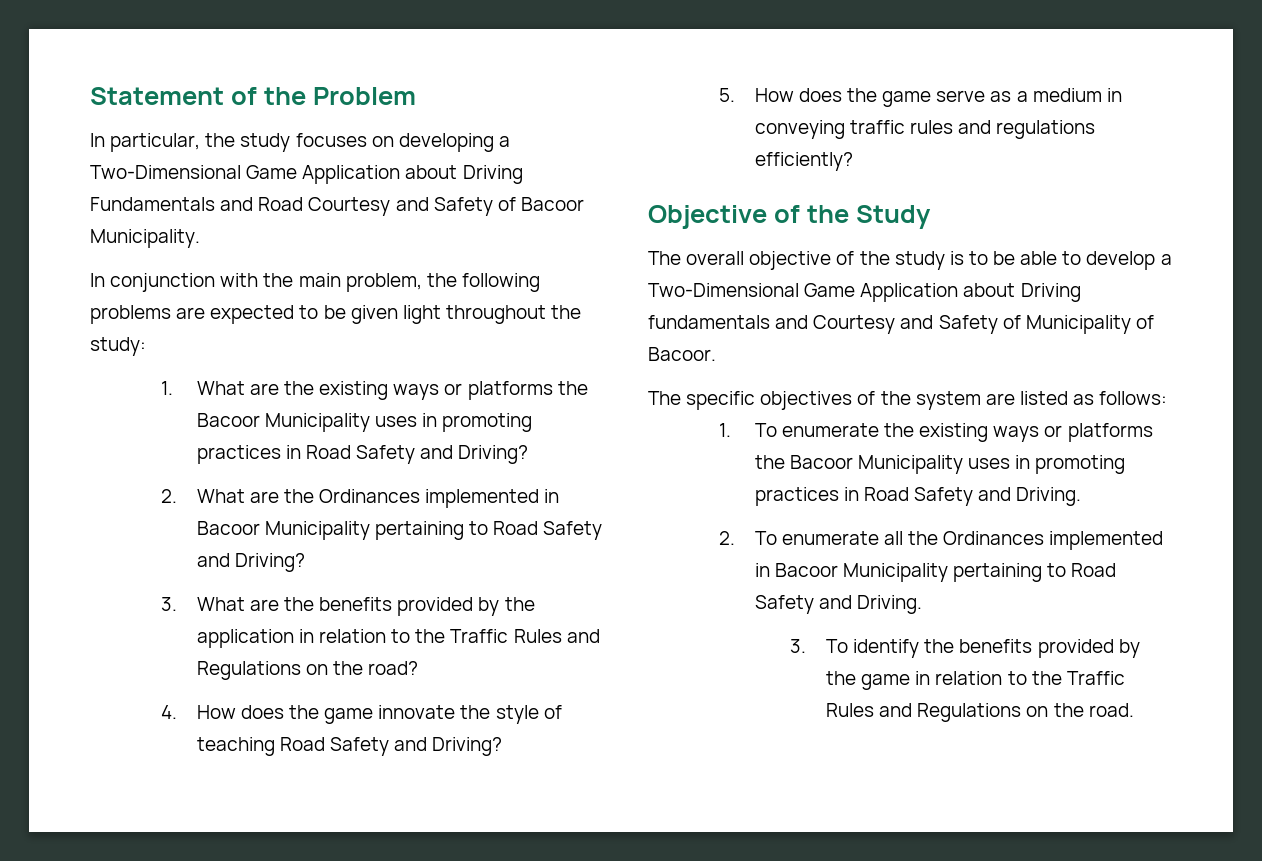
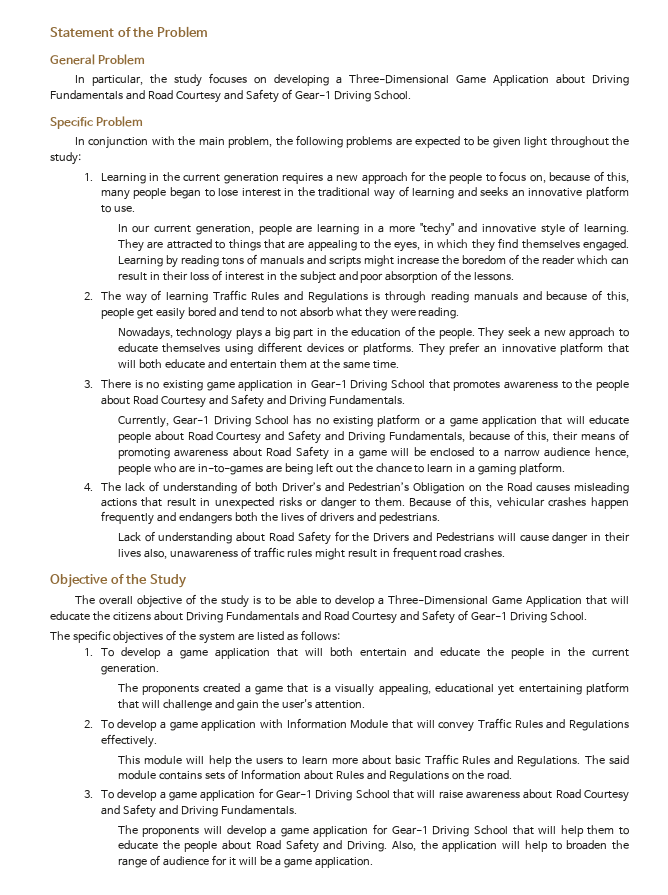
+ General Problem
- In particular, the study focuses on developing a Two-Dimensional Game Application about Driving Fundamentals and Road Courtesy and Safety of Bacoor Municipality.
+ In particular, the study focuses on developing a Three-Dimensional Game Application about Driving Fundamentals and Road Courtesy and Safety of Gear-1 Driving School.
+ Specific Problem
- 1. What are the existing ways or platforms the Bacoor Municipality uses in promoting practices in Road Safety and Driving?
- 2. What are the Ordinances implemented in Bacoor Municipality pertaining to Road Safety and Driving?
- 3. What are the benefits provided by the application in relation to the Traffic Rules and Regulations on the road?
- 4. How does the game innovate the style of teaching Road Safety and Driving?
- 5. How does the game serve as a medium in conveying traffic rules and regulations efficiently?
+ 1. Learning in the current generation requires a new approach for the people to focus on, because of this, many people began to lose interest in the traditional way of learning and seeks an innovative platform to use.
+ In our current generation, people are learning in a more "techy" and innovative style of learning. They are attracted to things that are appealing to the eyes, in which they find themselves engaged. Learning by reading tons of manuals and scripts might increase the boredom of the reader which can result in their loss of interest in the subject and poor absorption of the lessons.
+ 2. The way of learning Traffic Rules and Regulations is through reading manuals and because of this, people get easily bored and tend to not absorb what they were reading.
+ Nowadays, technology plays a big part in the education of the people. They seek a new approach to educate themselves using different devices or platforms. They prefer an innovative platform that will both educate and entertain them at the same time.
+ 3. There is no existing game application in Gear-1 Driving School that promotes awareness to the people about Road Courtesy and Safety and Driving Fundamentals.
+ Currently, Gear-1 Driving School has no existing platform or a game application that will educate people about Road Courtesy and Safety and Driving Fundamentals, because of this, their means of promoting awareness about Road Safety in a game will be enclosed to a narrow audience hence, people who are in-to-games are being left out the chance to learn in a gaming platform.
+ 4. The lack of understanding of both Driver’s and Pedestrian’s Obligation on the Road causes misleading actions that result in unexpected risks or danger to them. Because of this, vehicular crashes happen frequently and endangers both the lives of drivers and pedestrians.
+ Lack of understanding about Road Safety for the Drivers and Pedestrians will cause danger in their lives also, unawareness of traffic rules might result in frequent road crashes.
- The overall objective of the study is to be able to develop a Two-Dimensional Game Application about Driving fundamentals and Courtesy and Safety of Municipality of Bacoor.
+ The overall objective of the study is to be able to develop a Three-Dimensional Game Application that will educate the citizens about Driving Fundamentals and Road Courtesy and Safety of Gear-1 Driving School.
- 1. To enumerate the existing ways or platforms the Bacoor Municipality uses in promoting practices in Road Safety and Driving.
- 2. To enumerate all the Ordinances implemented in Bacoor Municipality pertaining to Road Safety and Driving.
- 3. To identify the benefits provided by the game in relation to the Traffic Rules and Regulations on the road.
+ 1. To develop a game application that will both entertain and educate the people in the current generation.
+ The proponents created a game that is a visually appealing, educational yet entertaining platform that will challenge and gain the user's attention.
+ 2. To develop a game application with Information Module that will convey Traffic Rules and Regulations effectively.
+ This module will help the users to learn more about basic Traffic Rules and Regulations. The said module contains sets of Information about Rules and Regulations on the road.
+ 3. To develop a game application for Gear-1 Driving School that will raise awareness about Road Courtesy and Safety and Driving Fundamentals.
+ The proponents will develop a game application for Gear-1 Driving School that will help them to educate the people about Road Safety and Driving. Also, the application will help to broaden the range of audience for it will be a game application.

